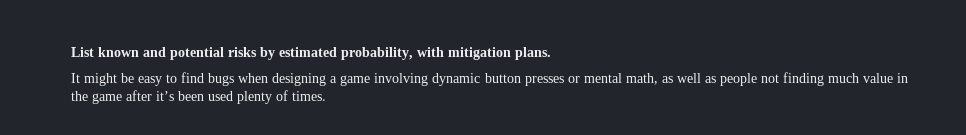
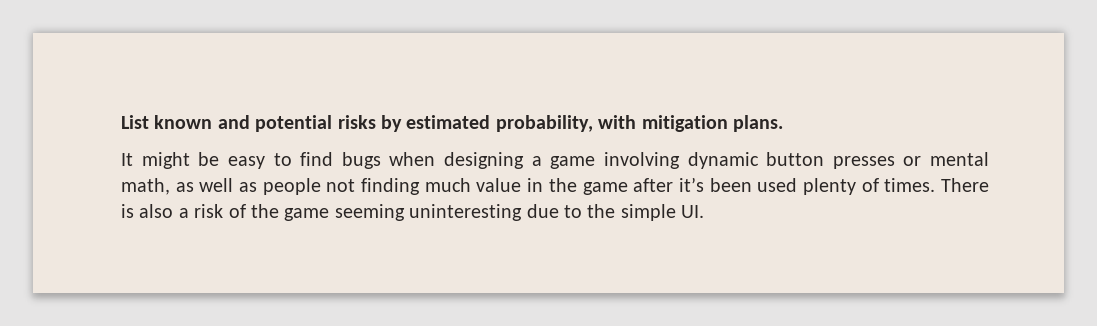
+ There is also a risk of the game seeming uninteresting due to the simple UI.

